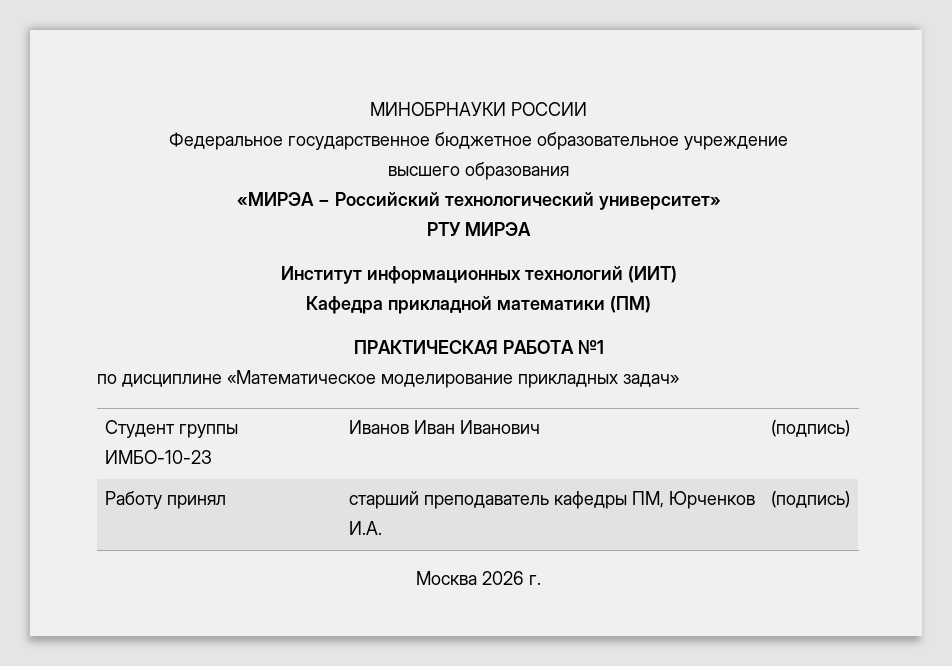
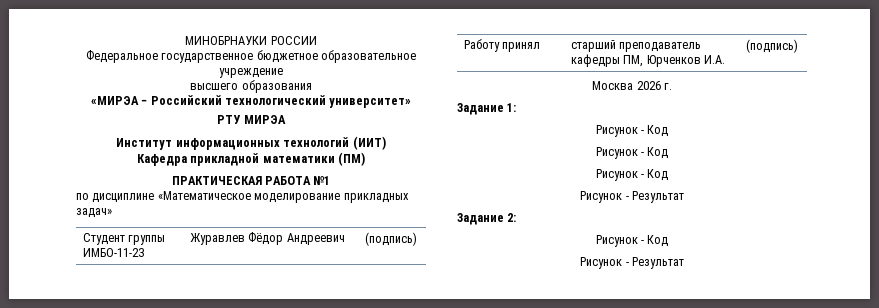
- Студент группы ИМБО-10-23 | Иванов Иван Иванович | (подпись)
+ Студент группы ИМБО-11-23 | Журавлев Фёдор Андреевич | (подпись)
+ Задание 1:
+ Рисунок - Код
+ Рисунок - Код
+ Рисунок - Код
+ Рисунок - Результат
+ Задание 2:
+ Рисунок - Код
+ Рисунок - Результат

